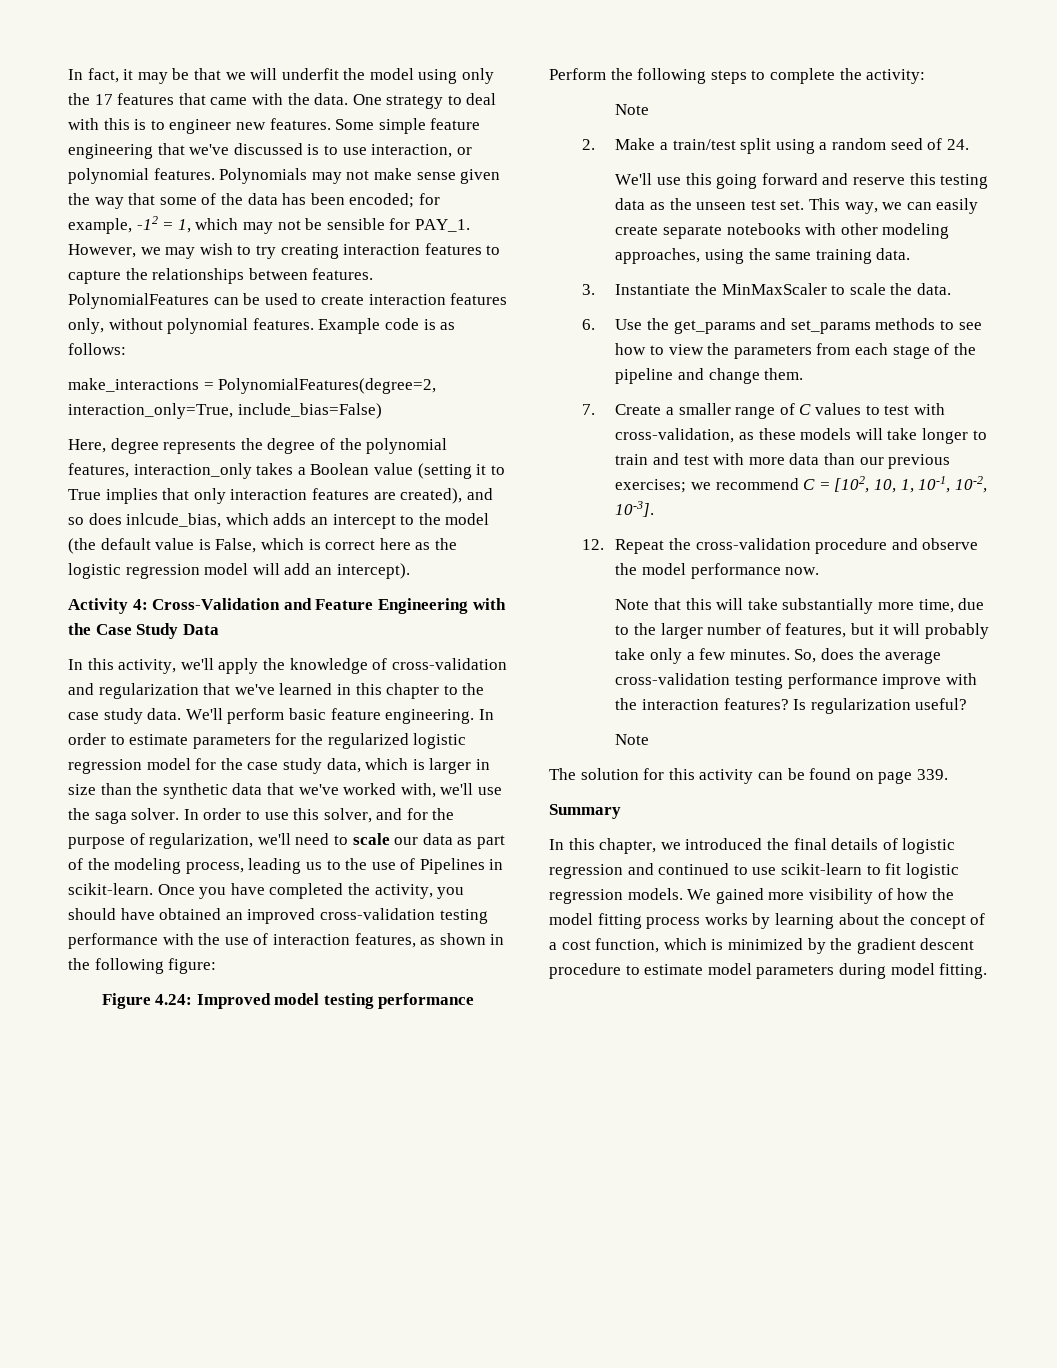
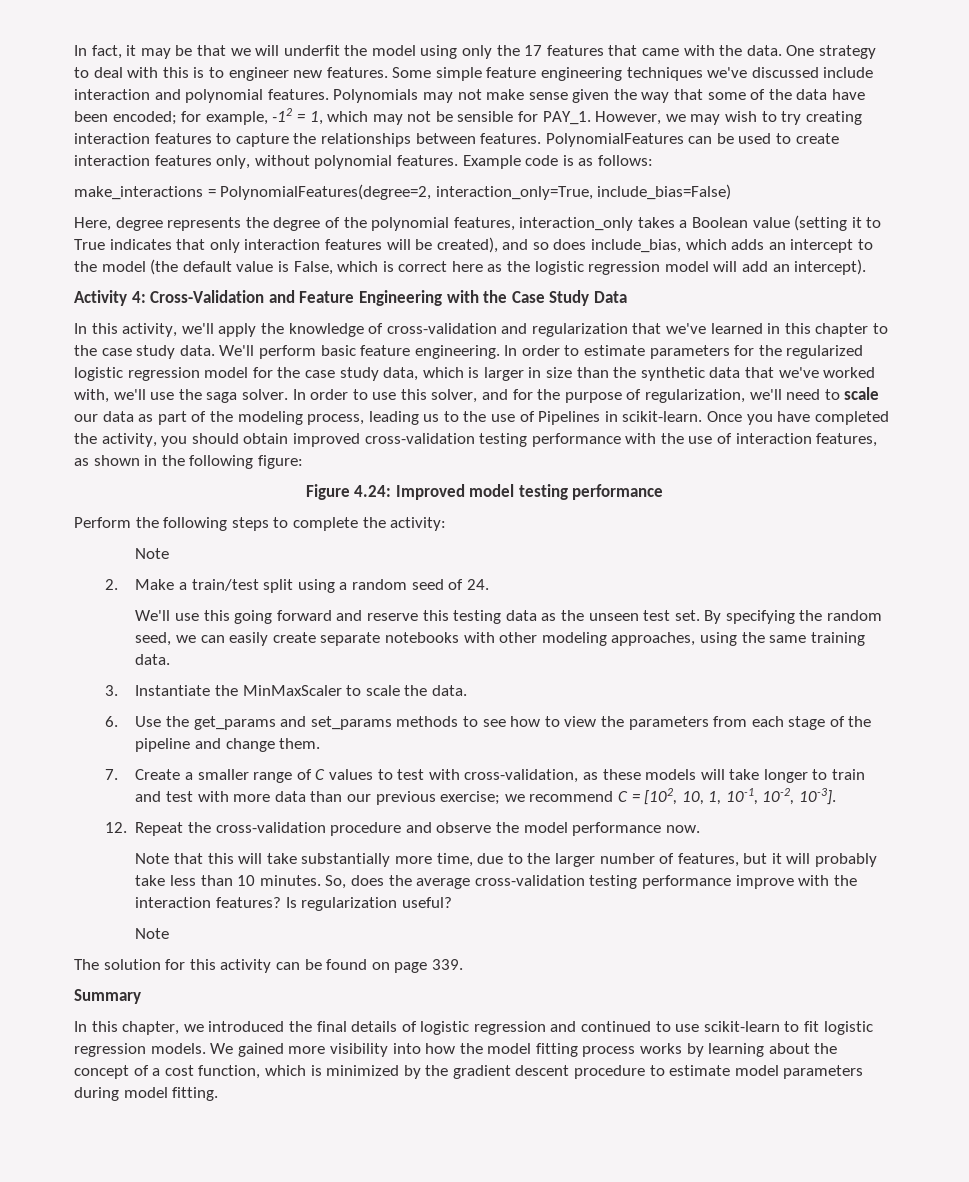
- Some simple feature engineering that we've discussed is to use interaction, or polynomial features.
+ Some simple feature engineering techniques we've discussed include interaction and polynomial features.
- Polynomials may not make sense given the way that some of the data has been encoded; for example, -12 = 1, which may not be sensible for PAY_1.
+ Polynomials may not make sense given the way that some of the data have been encoded; for example, -12 = 1, which may not be sensible for PAY_1.
- Here, degree represents the degree of the polynomial features, interaction_only takes a Boolean value (setting it to True implies that only interaction features are created), and so does inlcude_bias, which adds an intercept to the model (the default value is False, which is correct here as the logistic regression model will add an intercept).
+ Here, degree represents the degree of the polynomial features, interaction_only takes a Boolean value (setting it to True indicates that only interaction features will be created), and so does include_bias, which adds an intercept to the model (the default value is False, which is correct here as the logistic regression model will add an intercept).
- Once you have completed the activity, you should have obtained an improved cross-validation testing performance with the use of interaction features, as shown in the following figure:
+ Once you have completed the activity, you should obtain improved cross-validation testing performance with the use of interaction features, as shown in the following figure:
- This way, we can easily create separate notebooks with other modeling approaches, using the same training data.
+ By specifying the random seed, we can easily create separate notebooks with other modeling approaches, using the same training data.
- 7. Create a smaller range of C values to test with cross-validation, as these models will take longer to train and test with more data than our previous exercises; we recommend C = [102, 10, 1, 10-1, 10-2, 10-3].
+ 7. Create a smaller range of C values to test with cross-validation, as these models will take longer to train and test with more data than our previous exercise; we recommend C = [102, 10, 1, 10-1, 10-2, 10-3].
- Note that this will take substantially more time, due to the larger number of features, but it will probably take only a few minutes.
+ Note that this will take substantially more time, due to the larger number of features, but it will probably take less than 10 minutes.
- We gained more visibility of how the model fitting process works by learning about the concept of a cost function, which is minimized by the gradient descent procedure to estimate model parameters during model fitting.
+ We gained more visibility into how the model fitting process works by learning about the concept of a cost function, which is minimized by the gradient descent procedure to estimate model parameters during model fitting.

